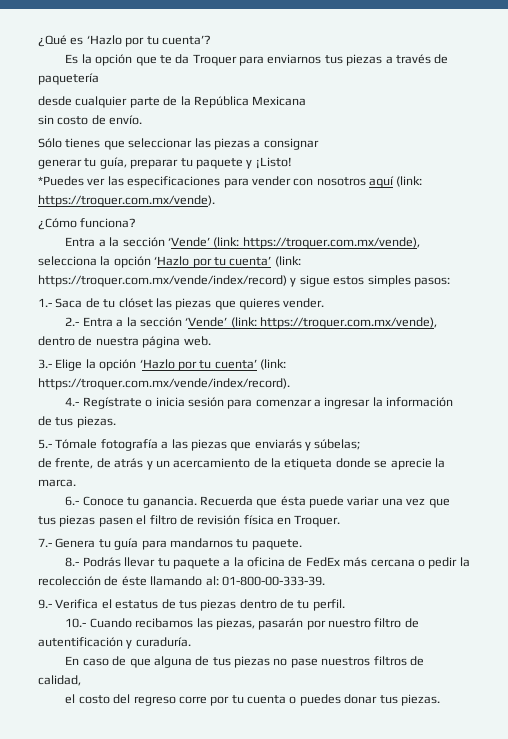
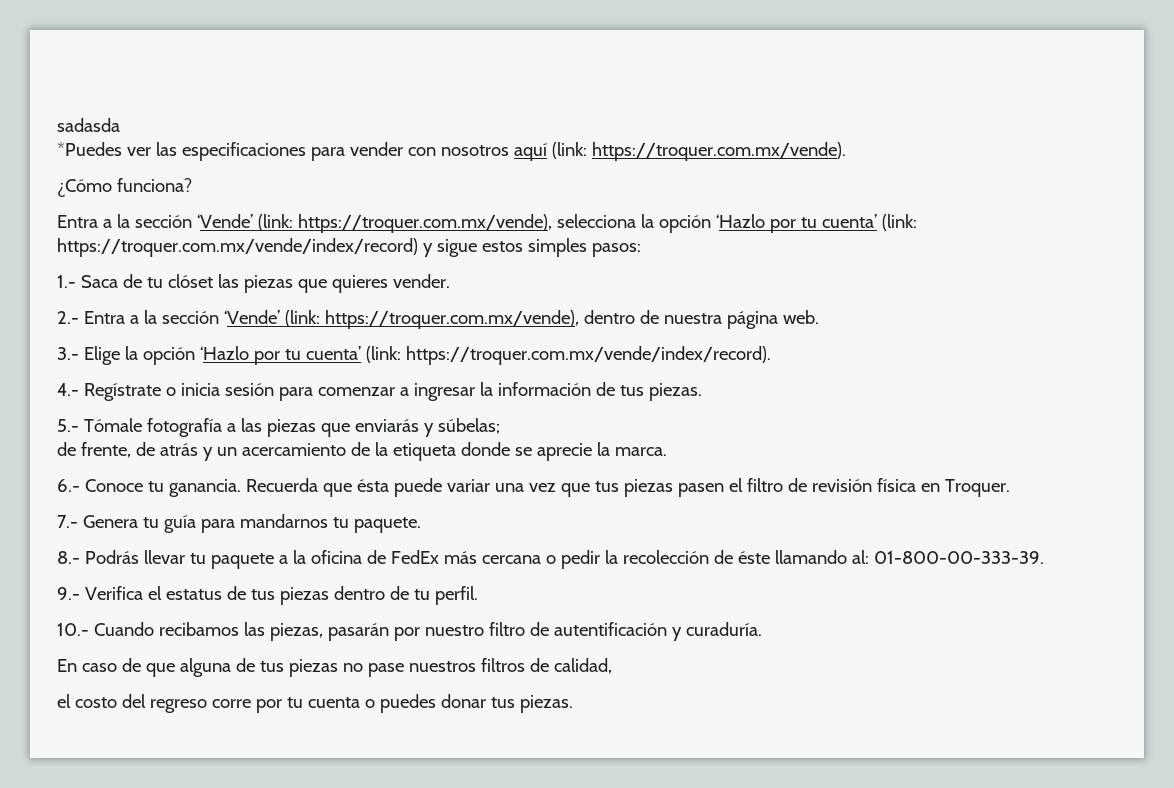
- ¿Qué es ‘Hazlo por tu cuenta’?
- Es la opción que te da Troquer para enviarnos tus piezas a través de paquetería
- desde cualquier parte de la República Mexicana
- sin costo de envío.
- Sólo tienes que seleccionar las piezas a consignar
- generar tu guía, preparar tu paquete y ¡Listo!
+ sadasda

